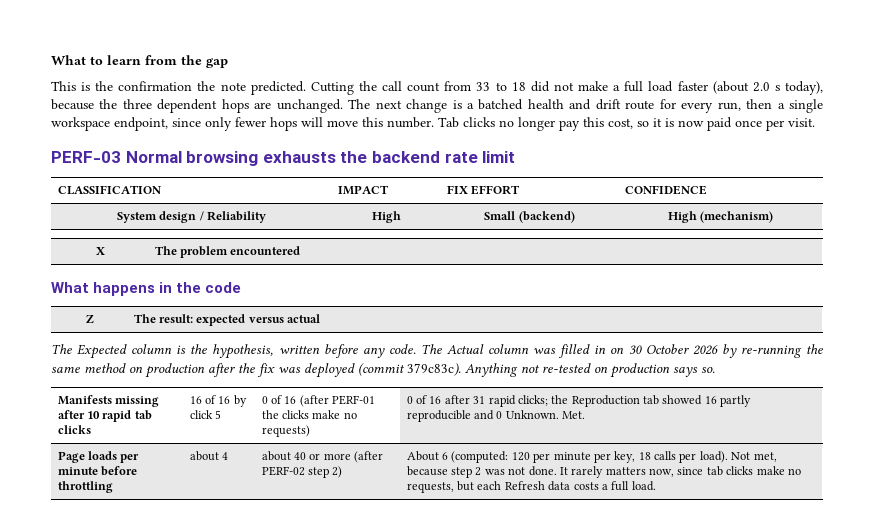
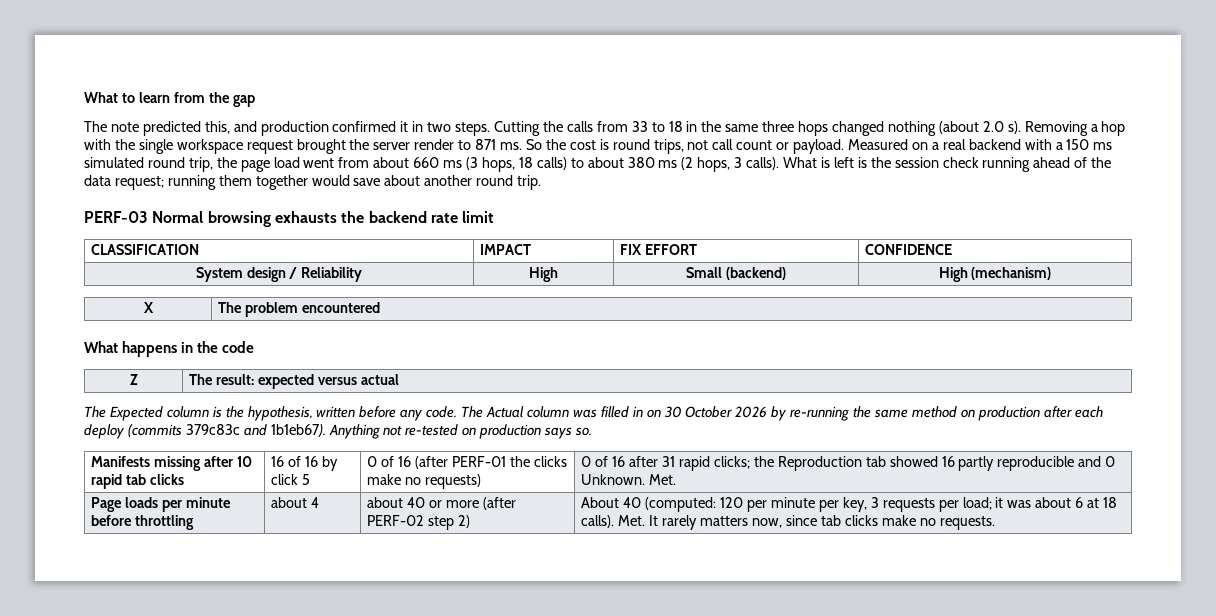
- This is the confirmation the note predicted. Cutting the call count from 33 to 18 did not make a full load faster (about 2.0 s today), because the three dependent hops are unchanged. The next change is a batched health and drift route for every run, then a single workspace endpoint, since only fewer hops will move this number. Tab clicks no longer pay this cost, so it is now paid once per visit.
+ The note predicted this, and production confirmed it in two steps. Cutting the calls from 33 to 18 in the same three hops changed nothing (about 2.0 s). Removing a hop with the single workspace request brought the server render to 871 ms. So the cost is round trips, not call count or payload. Measured on a real backend with a 150 ms simulated round trip, the page load went from about 660 ms (3 hops, 18 calls) to about 380 ms (2 hops, 3 calls). What is left is the session check running ahead of the data request; running them together would save about another round trip.
- The Actual column was filled in on 30 October 2026 by re-running the same method on production after the fix was deployed (commit 379c83c).
+ The Actual column was filled in on 30 October 2026 by re-running the same method on production after each deploy (commits 379c83c and 1b1eb67).
- About 6 (computed: 120 per minute per key, 18 calls per load). Not met, because step 2 was not done. It rarely matters now, since tab clicks make no requests, but each Refresh data costs a full load.
+ About 40 (computed: 120 per minute per key, 3 requests per load; it was about 6 at 18 calls). Met. It rarely matters now, since tab clicks make no requests.

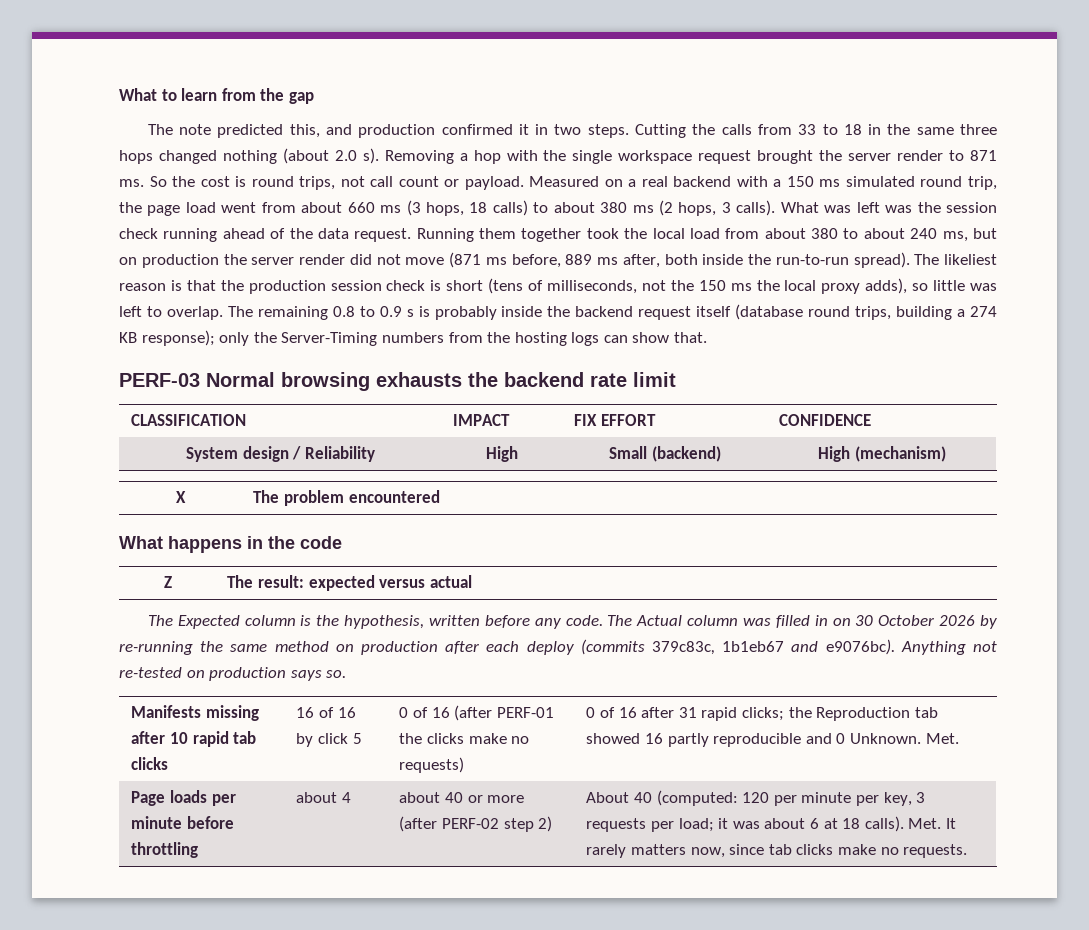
- What is left is the session check running ahead of the data request; running them together would save about another round trip.
+ What was left was the session check running ahead of the data request. Running them together took the local load from about 380 to about 240 ms, but on production the server render did not move (871 ms before, 889 ms after, both inside the run-to-run spread). The likeliest reason is that the production session check is short (tens of milliseconds, not the 150 ms the local proxy adds), so little was left to overlap. The remaining 0.8 to 0.9 s is probably inside the backend request itself (database round trips, building a 274 KB response); only the Server-Timing numbers from the hosting logs can show that.
- The Actual column was filled in on 30 October 2026 by re-running the same method on production after each deploy (commits 379c83c and 1b1eb67).
+ The Actual column was filled in on 30 October 2026 by re-running the same method on production after each deploy (commits 379c83c, 1b1eb67 and e9076bc).

